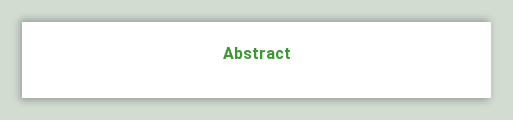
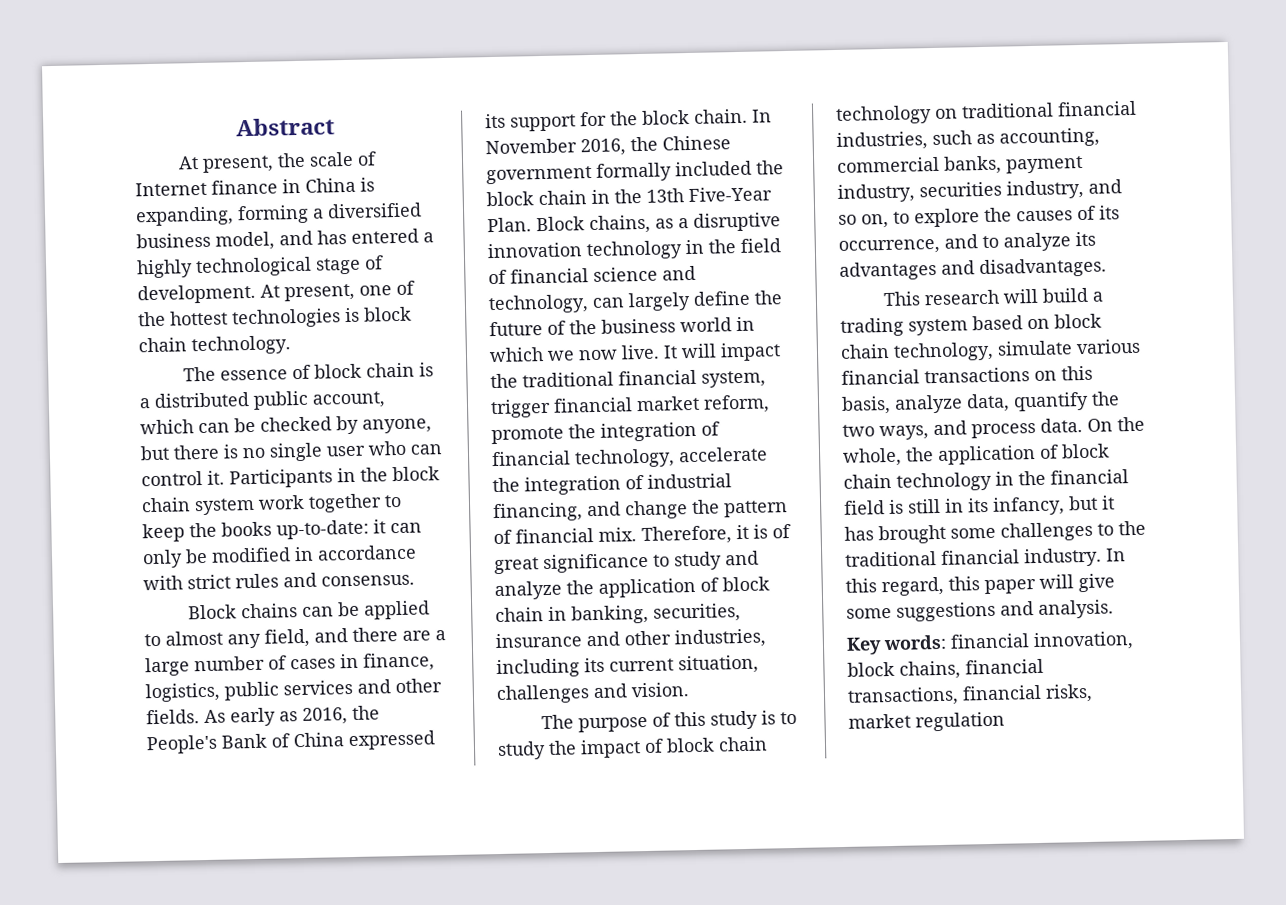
+ At present, the scale of Internet finance in China is expanding, forming a diversified business model, and has entered a highly technological stage of development. At present, one of the hottest technologies is block chain technology.
+ The essence of block chain is a distributed public account, which can be checked by anyone, but there is no single user who can control it. Participants in the block chain system work together to keep the books up-to-date: it can only be modified in accordance with strict rules and consensus.
+ Block chains can be applied to almost any field, and there are a large number of cases in finance, logistics, public services and other fields. As early as 2016, the People's Bank of China expressed its support for the block chain. In November 2016, the Chinese government formally included the block chain in the 13th Five-Year Plan. Block chains, as a disruptive innovation technology in the field of financial science and technology, can largely define the future of the business world in which we now live. It will impact the traditional financial system, trigger financial market reform, promote the integration of financial technology, accelerate the integration of industrial financing, and change the pattern of financial mix. Therefore, it is of great significance to study and analyze the application of block chain in banking, securities, insurance and other industries, including its current situation, challenges and vision.
+ The purpose of this study is to study the impact of block chain technology on traditional financial industries, such as accounting, commercial banks, payment industry, securities industry, and so on, to explore the causes of its occurrence, and to analyze its advantages and disadvantages.
+ This research will build a trading system based on block chain technology, simulate various financial transactions on this basis, analyze data, quantify the two ways, and process data. On the whole, the application of block chain technology in the financial field is still in its infancy, but it has brought some challenges to the traditional financial industry. In this regard, this paper will give some suggestions and analysis.
+ Key words: financial innovation, block chains, financial transactions, financial risks, market regulation

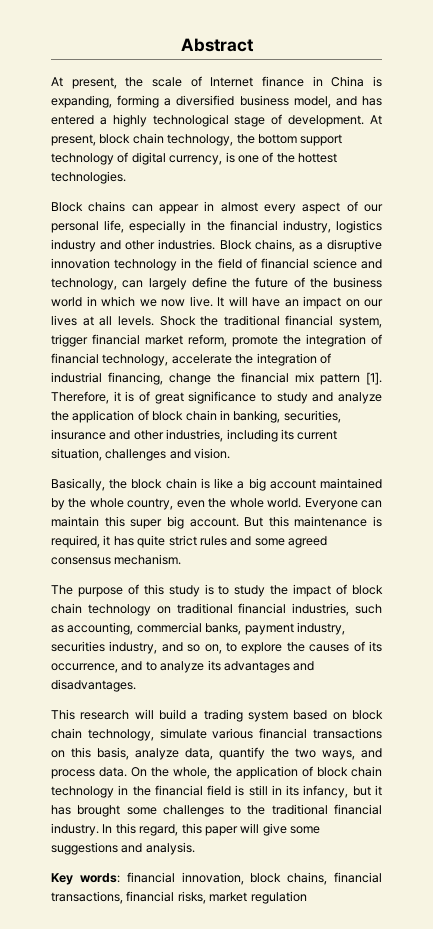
- At present, one of the hottest technologies is block chain technology.
- The essence of block chain is a distributed public account, which can be checked by anyone, but there is no single user who can control it. Participants in the block chain system work together to keep the books up-to-date: it can only be modified in accordance with strict rules and consensus.
- Block chains can be applied to almost any field, and there are a large number of cases in finance, logistics, public services and other fields. As early as 2016, the People's Bank of China expressed its support for the block chain. In November 2016, the Chinese government formally included the block chain in the 13th Five-Year Plan.
+ At present, block chain technology, the bottom support technology of digital currency, is one of the hottest technologies.
+ Block chains can appear in almost every aspect of our personal life, especially in the financial industry, logistics industry and other industries.
- It will impact the traditional financial system, trigger financial market reform, promote the integration of financial technology, accelerate the integration of industrial financing, and change the pattern of financial mix.
+ It will have an impact on our lives at all levels. Shock the traditional financial system, trigger financial market reform, promote the integration of financial technology, accelerate the integration of industrial financing, change the financial mix pattern [1].
+ Basically, the block chain is like a big account maintained by the whole country, even the whole world. Everyone can maintain this super big account. But this maintenance is required, it has quite strict rules and some agreed consensus mechanism.

